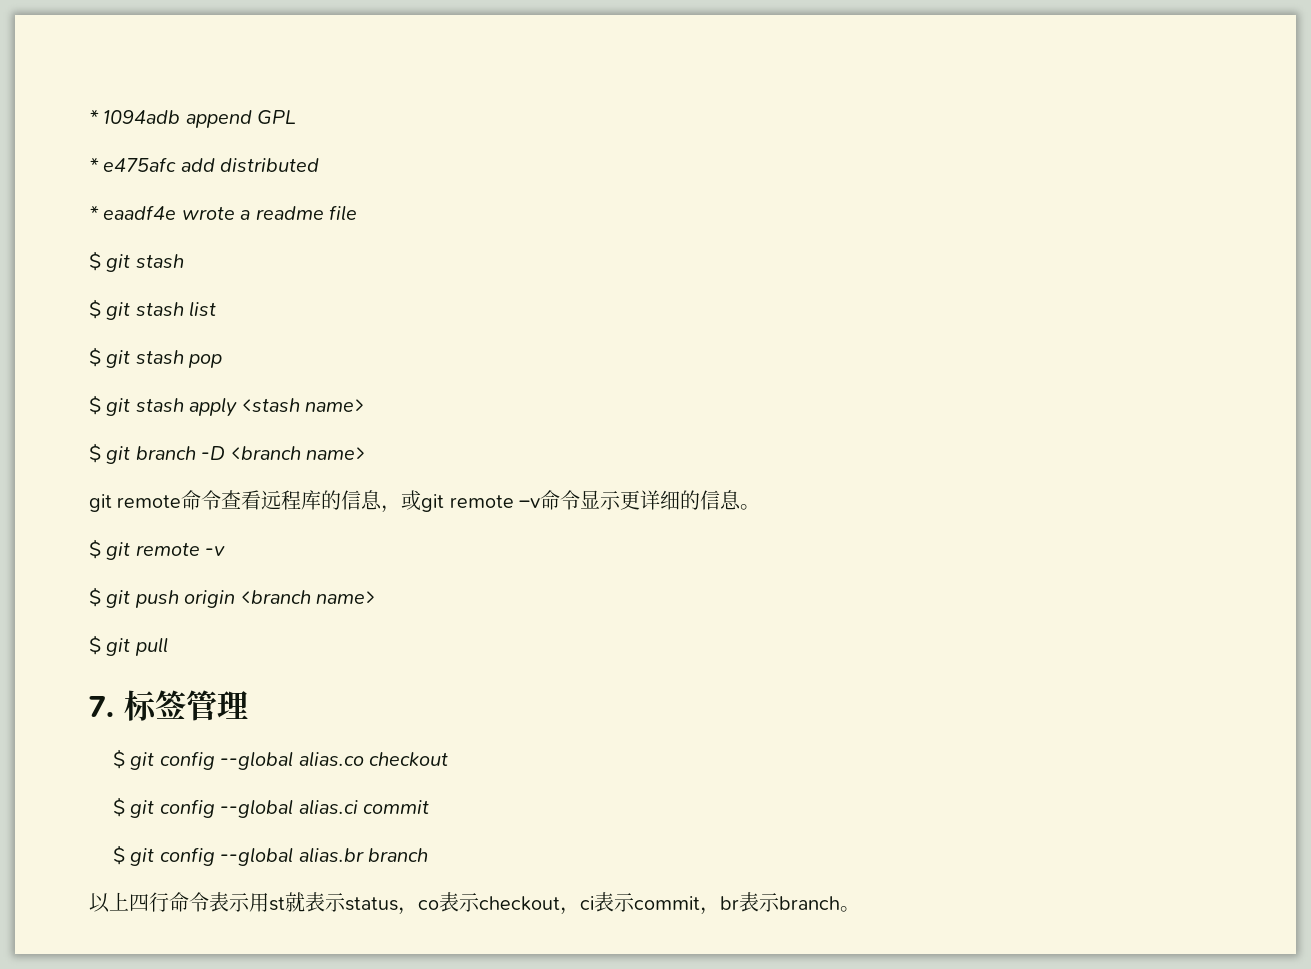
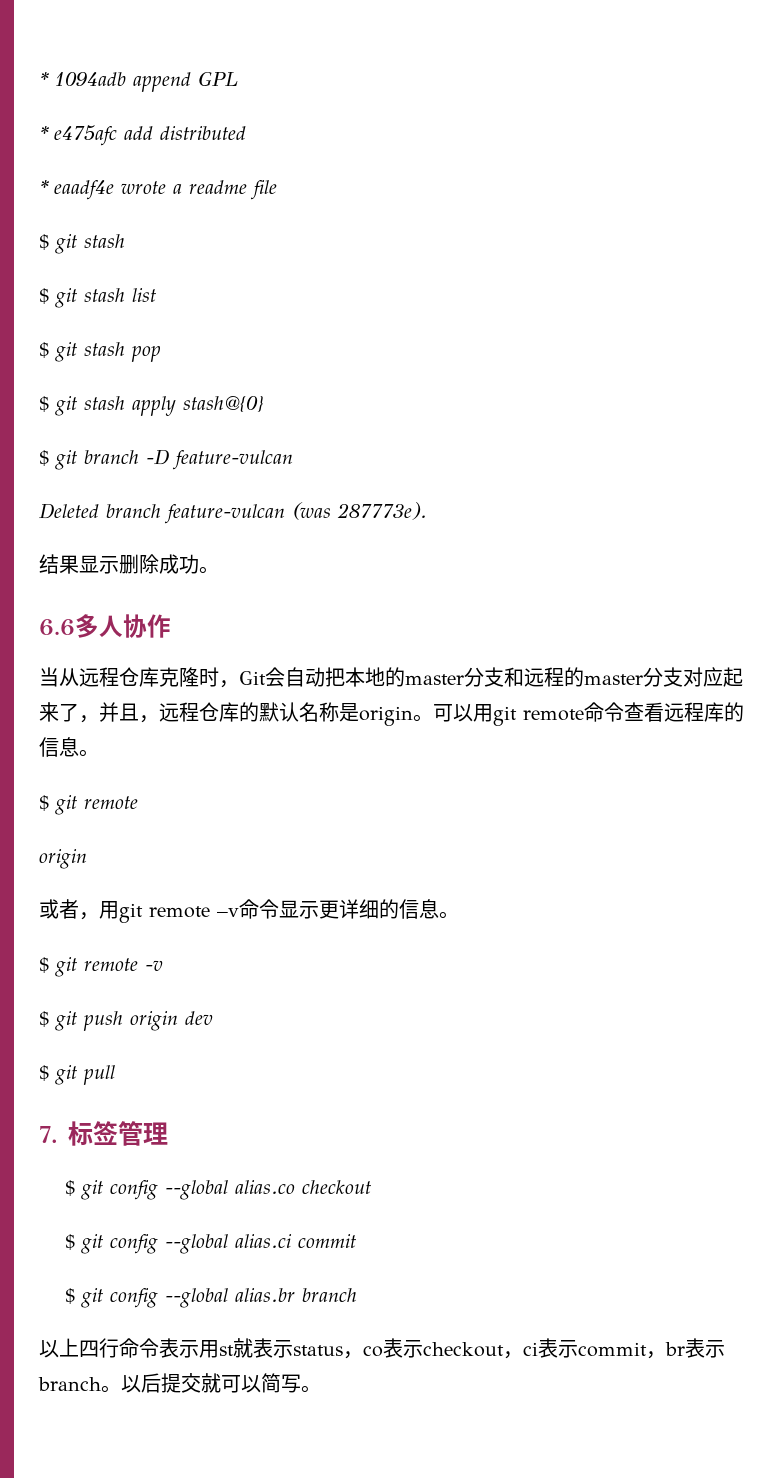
- $ git stash apply <stash name>
+ $ git stash apply stash@{0}
- $ git branch -D <branch name>
- git remote命令查看远程库的信息，或git remote –v命令显示更详细的信息。
+ $ git branch -D feature-vulcan
+ Deleted branch feature-vulcan (was 287773e).
+ 结果显示删除成功。
+ 6.6多人协作
+ 当从远程仓库克隆时，Git会自动把本地的master分支和远程的master分支对应起来了，并且，远程仓库的默认名称是origin。可以用git remote命令查看远程库的信息。
+ $ git remote
+ origin
+ 或者，用git remote –v命令显示更详细的信息。
- $ git push origin <branch name>
+ $ git push origin dev
+ 以后提交就可以简写。

